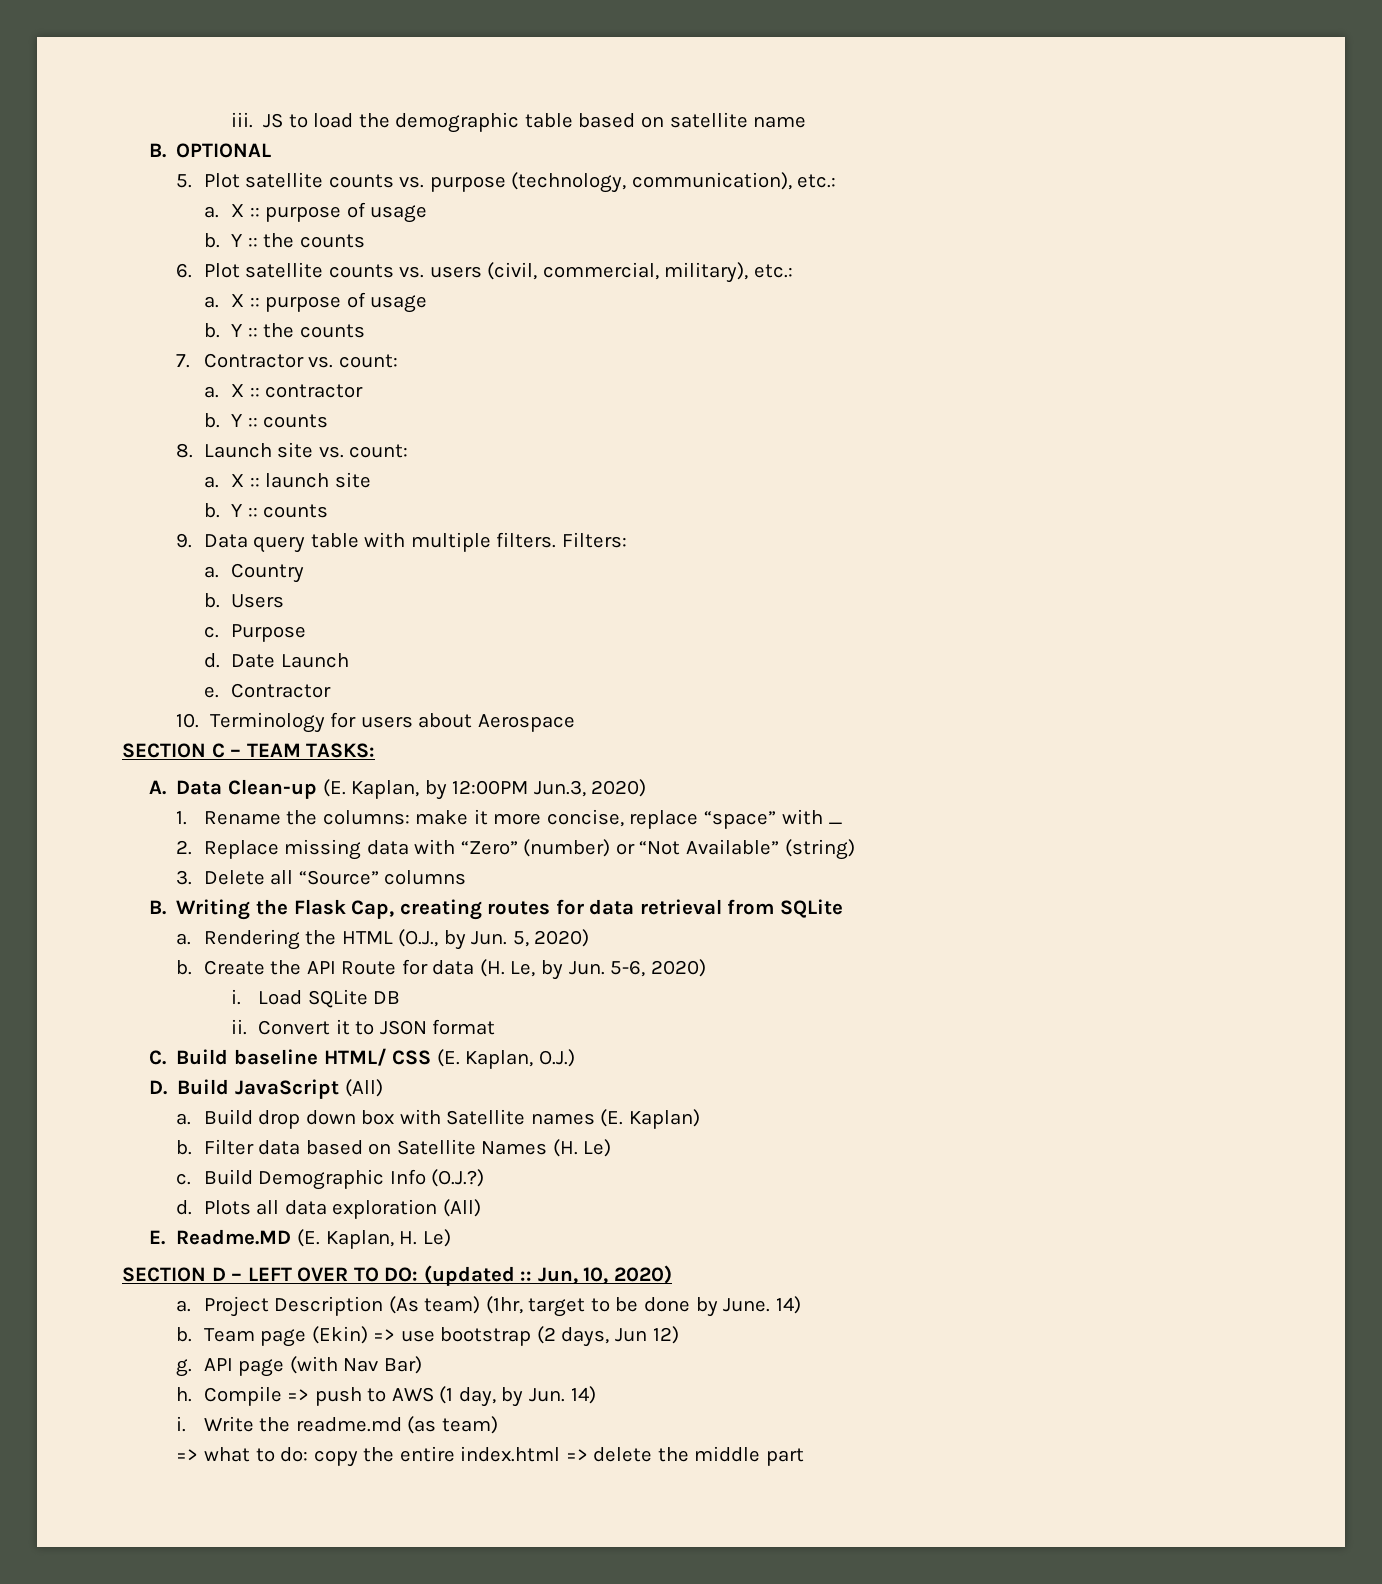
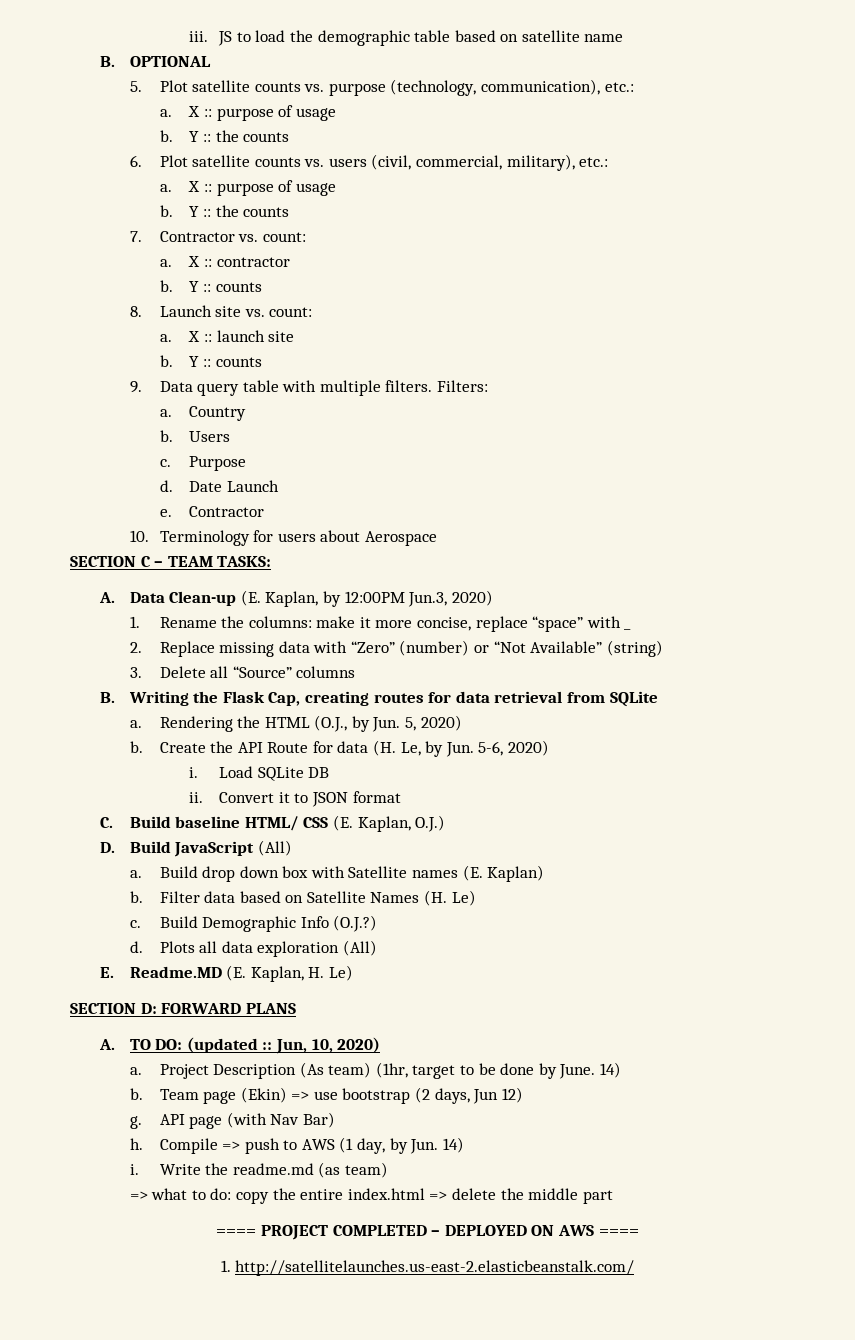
- SECTION D – LEFT OVER TO DO: (updated :: Jun, 10, 2020)
+ SECTION D: FORWARD PLANS
+ A. TO DO: (updated :: Jun, 10, 2020)
+ ==== PROJECT COMPLETED – DEPLOYED ON AWS ====
+ 1. http://satellitelaunches.us-east-2.elasticbeanstalk.com/

